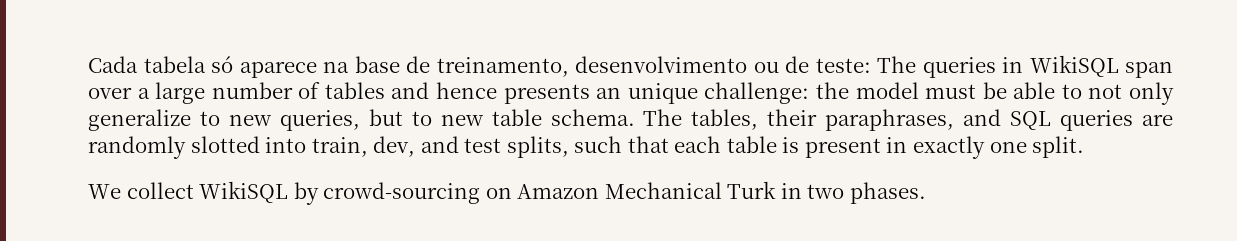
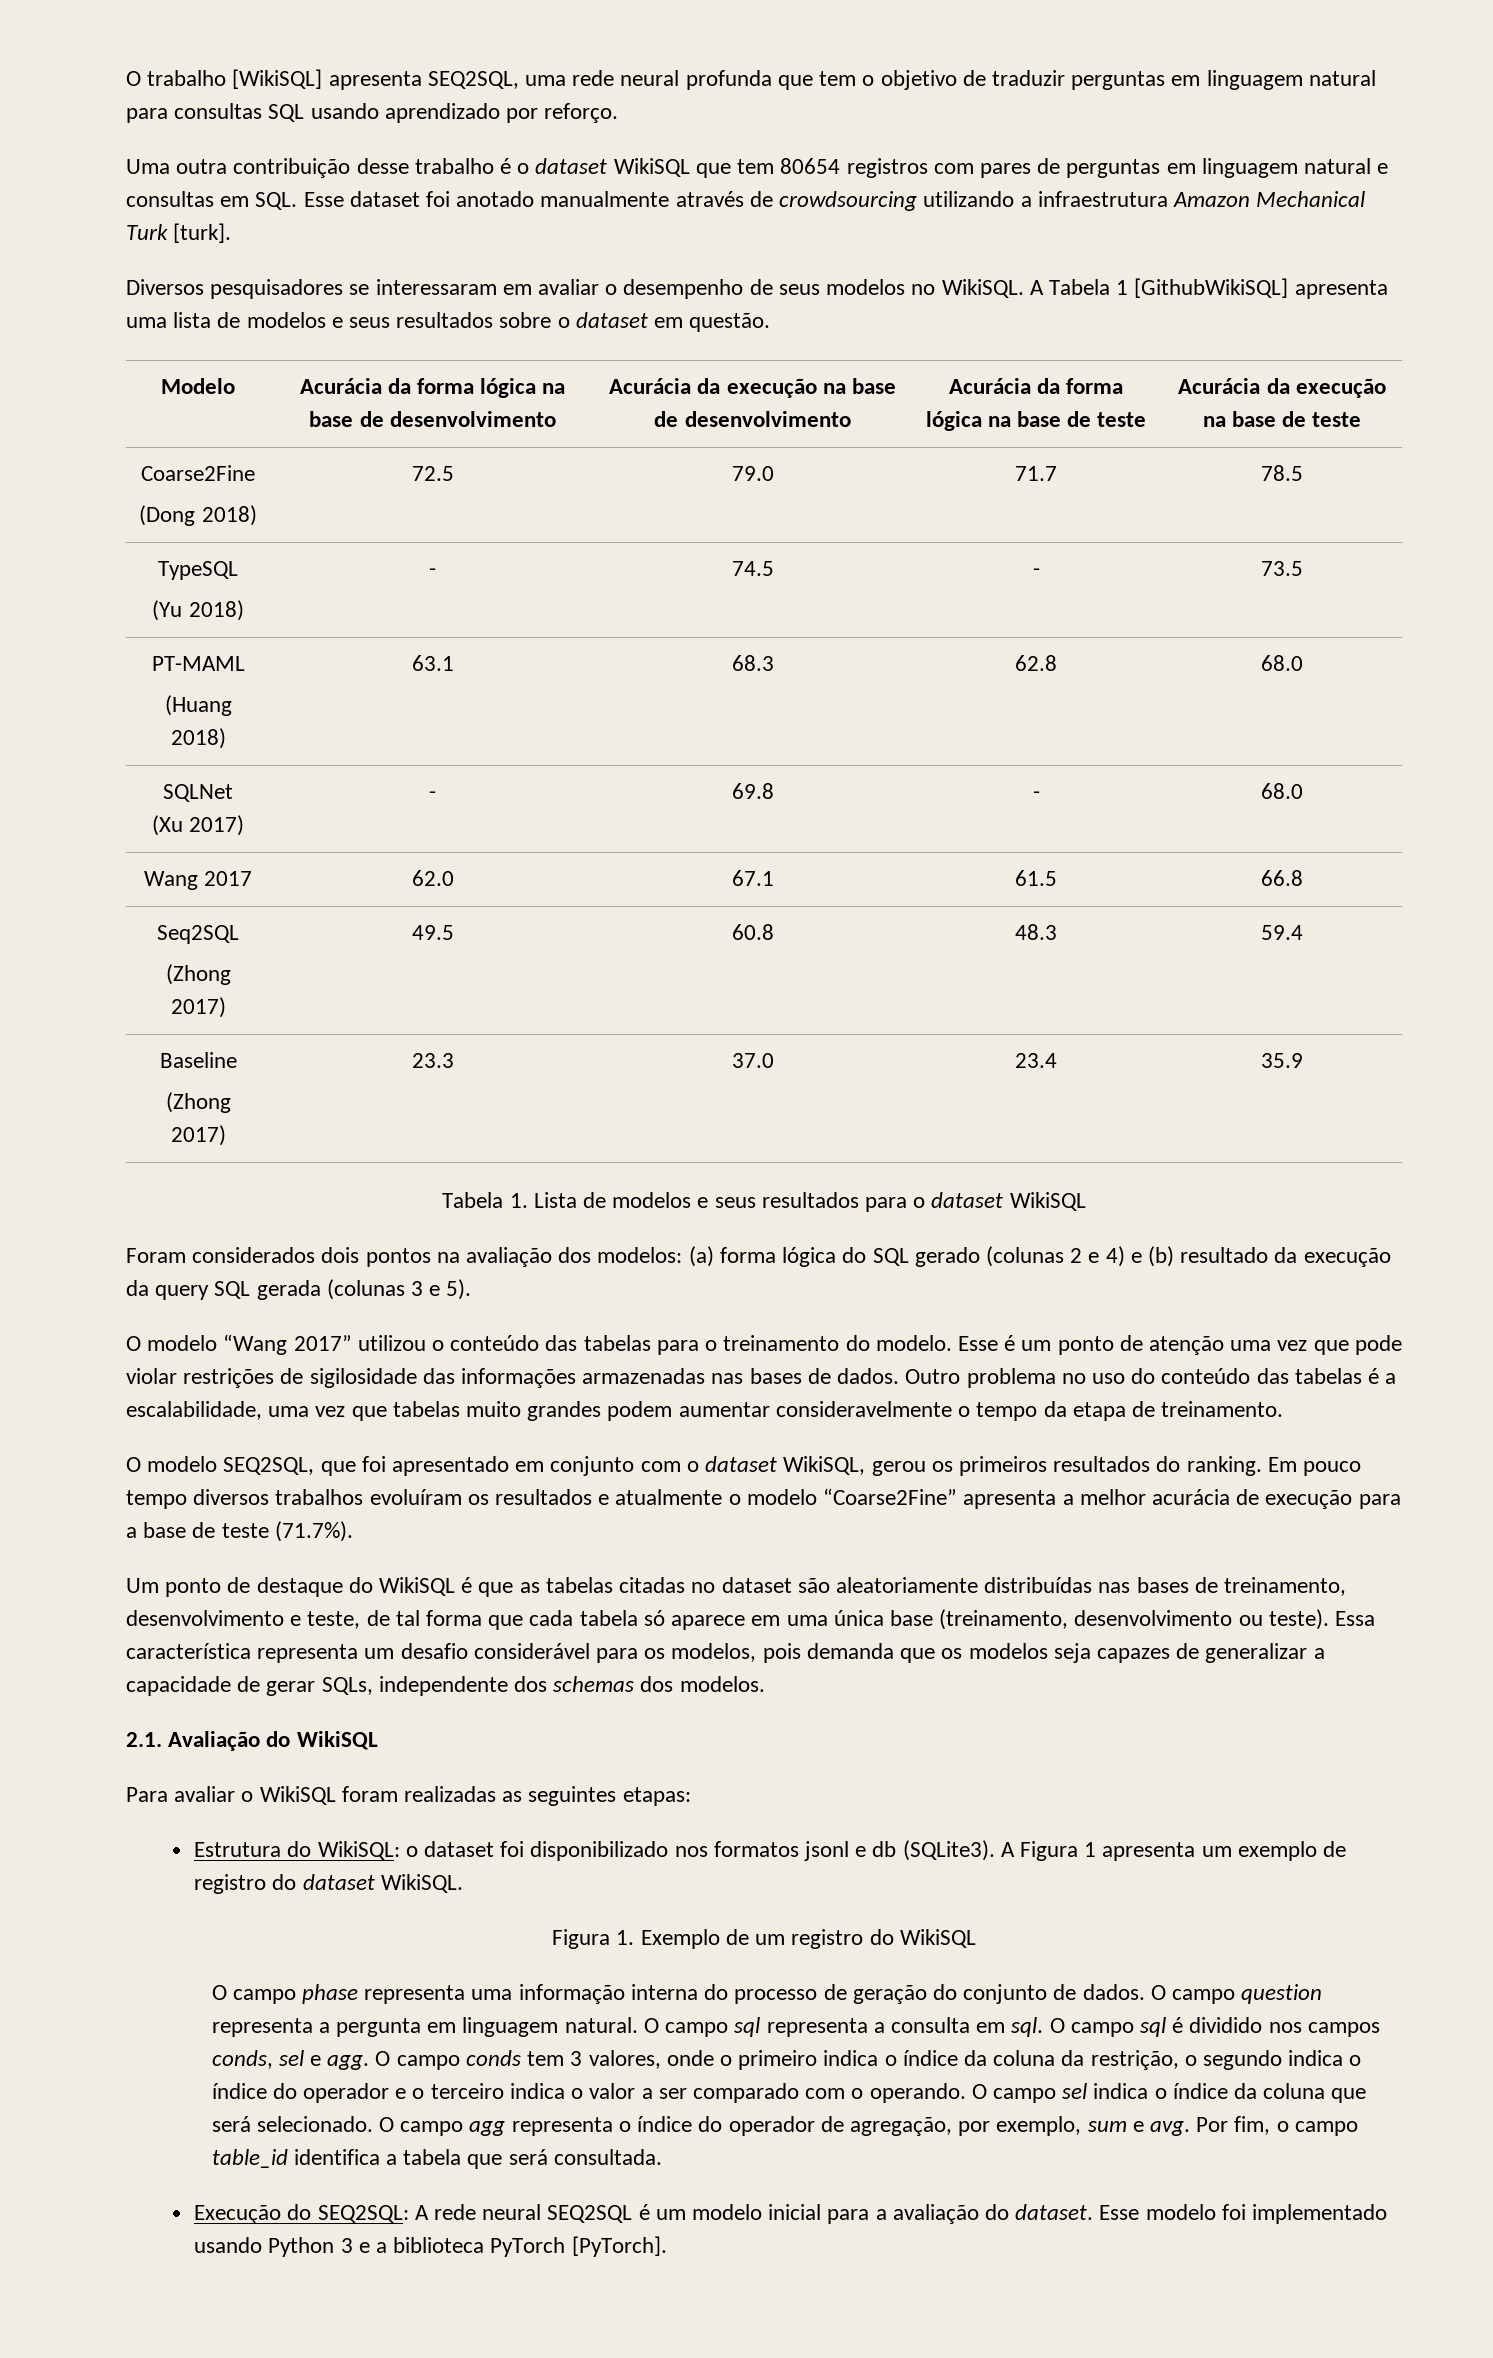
- Cada tabela só aparece na base de treinamento, desenvolvimento ou de teste: The queries in WikiSQL span over a large number of tables and hence presents an unique challenge: the model must be able to not only generalize to new queries, but to new table schema. The tables, their paraphrases, and SQL queries are randomly slotted into train, dev, and test splits, such that each table is present in exactly one split.
- We collect WikiSQL by crowd-sourcing on Amazon Mechanical Turk in two phases.
+ O trabalho [WikiSQL] apresenta SEQ2SQL, uma rede neural profunda que tem o objetivo de traduzir perguntas em linguagem natural para consultas SQL usando aprendizado por reforço.
+ Uma outra contribuição desse trabalho é o dataset WikiSQL que tem 80654 registros com pares de perguntas em linguagem natural e consultas em SQL. Esse dataset foi anotado manualmente através de crowdsourcing utilizando a infraestrutura Amazon Mechanical Turk [turk].
+ Diversos pesquisadores se interessaram em avaliar o desempenho de seus modelos no WikiSQL. A Tabela 1 [GithubWikiSQL] apresenta uma lista de modelos e seus resultados sobre o dataset em questão.
+ Modelo | Acurácia da forma lógica na base de desenvolvimento | Acurácia da execução na base de desenvolvimento | Acurácia da forma lógica na base de teste | Acurácia da execução na base de teste
+ Coarse2Fine
+ (Dong 2018) | 72.5 | 79.0 | 71.7 | 78.5
+ TypeSQL
+ (Yu 2018) | - | 74.5 | - | 73.5
+ PT-MAML
+ (Huang 2018) | 63.1 | 68.3 | 62.8 | 68.0
+ SQLNet
+ (Xu 2017) | - | 69.8 | - | 68.0
+ Wang 2017 | 62.0 | 67.1 | 61.5 | 66.8
+ Seq2SQL
+ (Zhong 2017) | 49.5 | 60.8 | 48.3 | 59.4
+ Baseline
+ (Zhong 2017) | 23.3 | 37.0 | 23.4 | 35.9
+ Tabela 1. Lista de modelos e seus resultados para o dataset WikiSQL
+ Foram considerados dois pontos na avaliação dos modelos: (a) forma lógica do SQL gerado (colunas 2 e 4) e (b) resultado da execução da query SQL gerada (colunas 3 e 5).
+ O modelo “Wang 2017” utilizou o conteúdo das tabelas para o treinamento do modelo. Esse é um ponto de atenção uma vez que pode violar restrições de sigilosidade das informações armazenadas nas bases de dados. Outro problema no uso do conteúdo das tabelas é a escalabilidade, uma vez que tabelas muito grandes podem aumentar consideravelmente o tempo da etapa de treinamento.
+ O modelo SEQ2SQL, que foi apresentado em conjunto com o dataset WikiSQL, gerou os primeiros resultados do ranking. Em pouco tempo diversos trabalhos evoluíram os resultados e atualmente o modelo “Coarse2Fine” apresenta a melhor acurácia de execução para a base de teste (71.7%).
+ Um ponto de destaque do WikiSQL é que as tabelas citadas no dataset são aleatoriamente distribuídas nas bases de treinamento, desenvolvimento e teste, de tal forma que cada tabela só aparece em uma única base (treinamento, desenvolvimento ou teste). Essa característica representa um desafio considerável para os modelos, pois demanda que os modelos seja capazes de generalizar a capacidade de gerar SQLs, independente dos schemas dos modelos.
+ 2.1. Avaliação do WikiSQL
+ Para avaliar o WikiSQL foram realizadas as seguintes etapas:
+ Estrutura do WikiSQL: o dataset foi disponibilizado nos formatos jsonl e db (SQLite3). A Figura 1 apresenta um exemplo de registro do dataset WikiSQL.
+ Figura 1. Exemplo de um registro do WikiSQL
+ O campo phase representa uma informação interna do processo de geração do conjunto de dados. O campo question representa a pergunta em linguagem natural. O campo sql representa a consulta em sql. O campo sql é dividido nos campos conds, sel e agg. O campo conds tem 3 valores, onde o primeiro indica o índice da coluna da restrição, o segundo indica o índice do operador e o terceiro indica o valor a ser comparado com o operando. O campo sel indica o índice da coluna que será selecionado. O campo agg representa o índice do operador de agregação, por exemplo, sum e avg. Por fim, o campo table_id identifica a tabela que será consultada.
+ Execução do SEQ2SQL: A rede neural SEQ2SQL é um modelo inicial para a avaliação do dataset. Esse modelo foi implementado usando Python 3 e a biblioteca PyTorch [PyTorch].

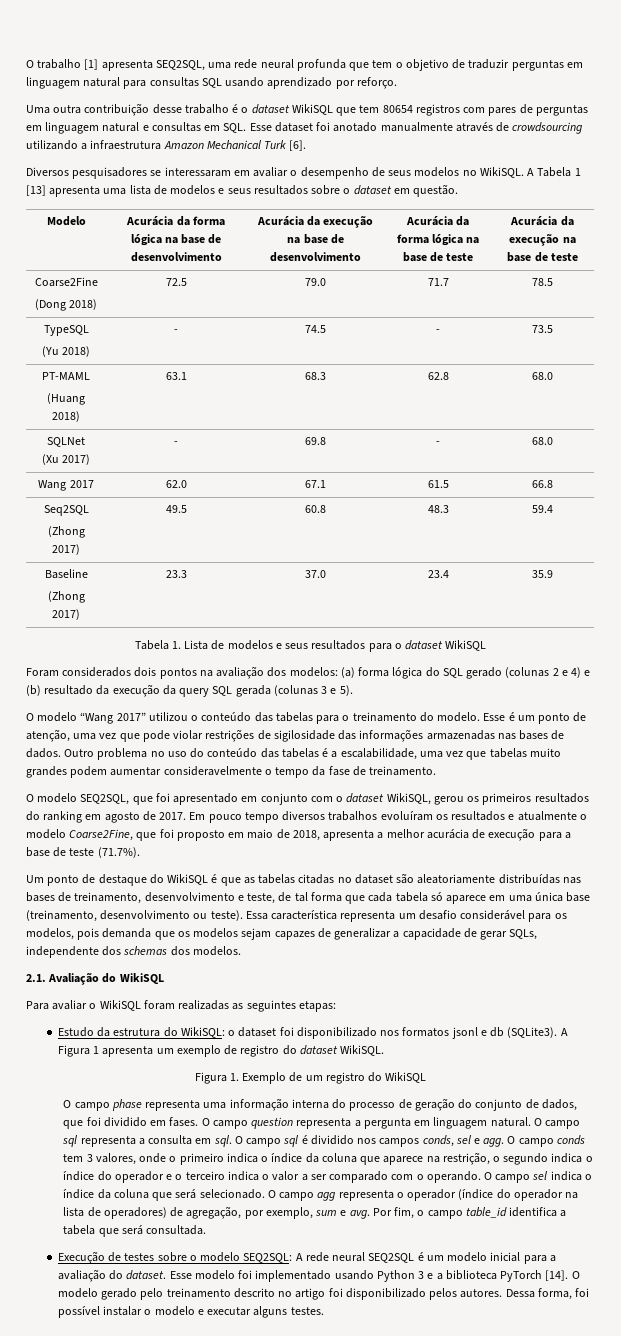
- O trabalho [WikiSQL] apresenta SEQ2SQL, uma rede neural profunda que tem o objetivo de traduzir perguntas em linguagem natural para consultas SQL usando aprendizado por reforço.
+ O trabalho [1] apresenta SEQ2SQL, uma rede neural profunda que tem o objetivo de traduzir perguntas em linguagem natural para consultas SQL usando aprendizado por reforço.
- Uma outra contribuição desse trabalho é o dataset WikiSQL que tem 80654 registros com pares de perguntas em linguagem natural e consultas em SQL. Esse dataset foi anotado manualmente através de crowdsourcing utilizando a infraestrutura Amazon Mechanical Turk [turk].
+ Uma outra contribuição desse trabalho é o dataset WikiSQL que tem 80654 registros com pares de perguntas em linguagem natural e consultas em SQL. Esse dataset foi anotado manualmente através de crowdsourcing utilizando a infraestrutura Amazon Mechanical Turk [6].
- A Tabela 1 [GithubWikiSQL] apresenta uma lista de modelos e seus resultados sobre o dataset em questão.
+ A Tabela 1 [13] apresenta uma lista de modelos e seus resultados sobre o dataset em questão.
- Esse é um ponto de atenção uma vez que pode violar restrições de sigilosidade das informações armazenadas nas bases de dados.
+ Esse é um ponto de atenção, uma vez que pode violar restrições de sigilosidade das informações armazenadas nas bases de dados.
- Outro problema no uso do conteúdo das tabelas é a escalabilidade, uma vez que tabelas muito grandes podem aumentar consideravelmente o tempo da etapa de treinamento.
+ Outro problema no uso do conteúdo das tabelas é a escalabilidade, uma vez que tabelas muito grandes podem aumentar consideravelmente o tempo da fase de treinamento.
- O modelo SEQ2SQL, que foi apresentado em conjunto com o dataset WikiSQL, gerou os primeiros resultados do ranking.
+ O modelo SEQ2SQL, que foi apresentado em conjunto com o dataset WikiSQL, gerou os primeiros resultados do ranking em agosto de 2017.
- Em pouco tempo diversos trabalhos evoluíram os resultados e atualmente o modelo “Coarse2Fine” apresenta a melhor acurácia de execução para a base de teste (71.7%).
+ Em pouco tempo diversos trabalhos evoluíram os resultados e atualmente o modelo Coarse2Fine, que foi proposto em maio de 2018, apresenta a melhor acurácia de execução para a base de teste (71.7%).
- Essa característica representa um desafio considerável para os modelos, pois demanda que os modelos seja capazes de generalizar a capacidade de gerar SQLs, independente dos schemas dos modelos.
+ Essa característica representa um desafio considerável para os modelos, pois demanda que os modelos sejam capazes de generalizar a capacidade de gerar SQLs, independente dos schemas dos modelos.
- Estrutura do WikiSQL: o dataset foi disponibilizado nos formatos jsonl e db (SQLite3).
+ Estudo da estrutura do WikiSQL: o dataset foi disponibilizado nos formatos jsonl e db (SQLite3).
- O campo phase representa uma informação interna do processo de geração do conjunto de dados.
+ O campo phase representa uma informação interna do processo de geração do conjunto de dados, que foi dividido em fases.
- O campo conds tem 3 valores, onde o primeiro indica o índice da coluna da restrição, o segundo indica o índice do operador e o terceiro indica o valor a ser comparado com o operando.
+ O campo conds tem 3 valores, onde o primeiro indica o índice da coluna que aparece na restrição, o segundo indica o índice do operador e o terceiro indica o valor a ser comparado com o operando.
- O campo agg representa o índice do operador de agregação, por exemplo, sum e avg.
+ O campo agg representa o operador (índice do operador na lista de operadores) de agregação, por exemplo, sum e avg.
- Execução do SEQ2SQL: A rede neural SEQ2SQL é um modelo inicial para a avaliação do dataset.
+ Execução de testes sobre o modelo SEQ2SQL: A rede neural SEQ2SQL é um modelo inicial para a avaliação do dataset.
- Esse modelo foi implementado usando Python 3 e a biblioteca PyTorch [PyTorch].
+ Esse modelo foi implementado usando Python 3 e a biblioteca PyTorch [14]. O modelo gerado pelo treinamento descrito no artigo foi disponibilizado pelos autores. Dessa forma, foi possível instalar o modelo e executar alguns testes.

